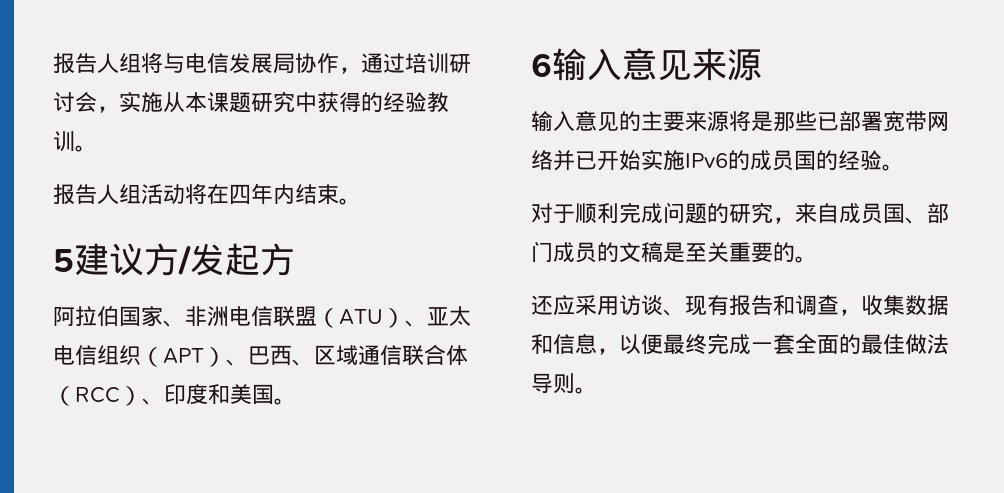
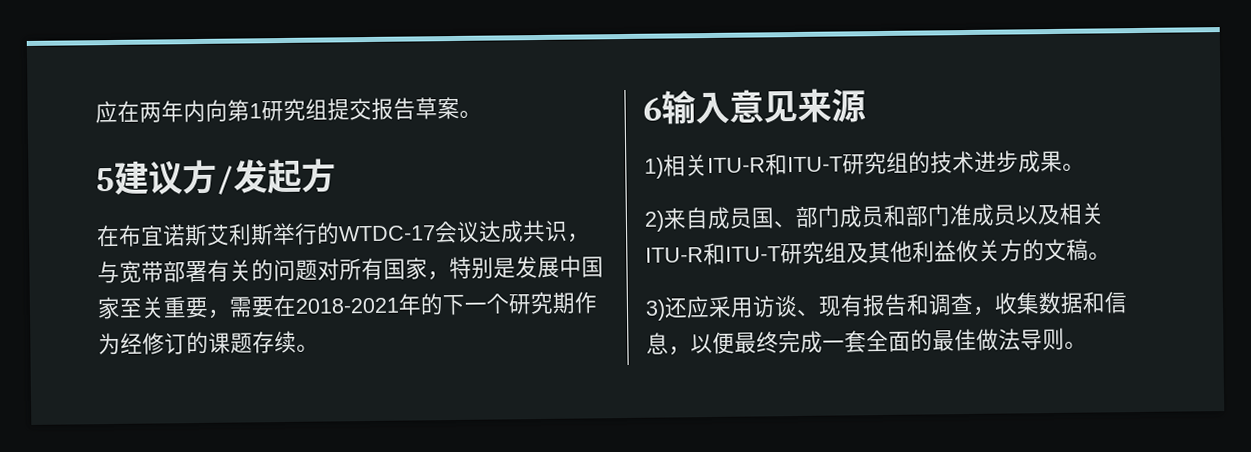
- 报告人组将与电信发展局协作，通过培训研讨会，实施从本课题研究中获得的经验教训。
- 报告人组活动将在四年内结束。
+ 应在两年内向第1研究组提交报告草案。
- 阿拉伯国家、非洲电信联盟（ATU）、亚太电信组织（APT）、巴西、区域通信联合体（RCC）、印度和美国。
+ 在布宜诺斯艾利斯举行的WTDC-17会议达成共识，与宽带部署有关的问题对所有国家，特别是发展中国家至关重要，需要在2018-2021年的下一个研究期作为经修订的课题存续。
- 输入意见的主要来源将是那些已部署宽带网络并已开始实施IPv6的成员国的经验。
- 对于顺利完成问题的研究，来自成员国、部门成员的文稿是至关重要的。
- 还应采用访谈、现有报告和调查，收集数据和信息，以便最终完成一套全面的最佳做法导则。
+ 1)相关ITU-R和ITU-T研究组的技术进步成果。
+ 2)来自成员国、部门成员和部门准成员以及相关ITU-R和ITU-T研究组及其他利益攸关方的文稿。
+ 3)还应采用访谈、现有报告和调查，收集数据和信息，以便最终完成一套全面的最佳做法导则。

